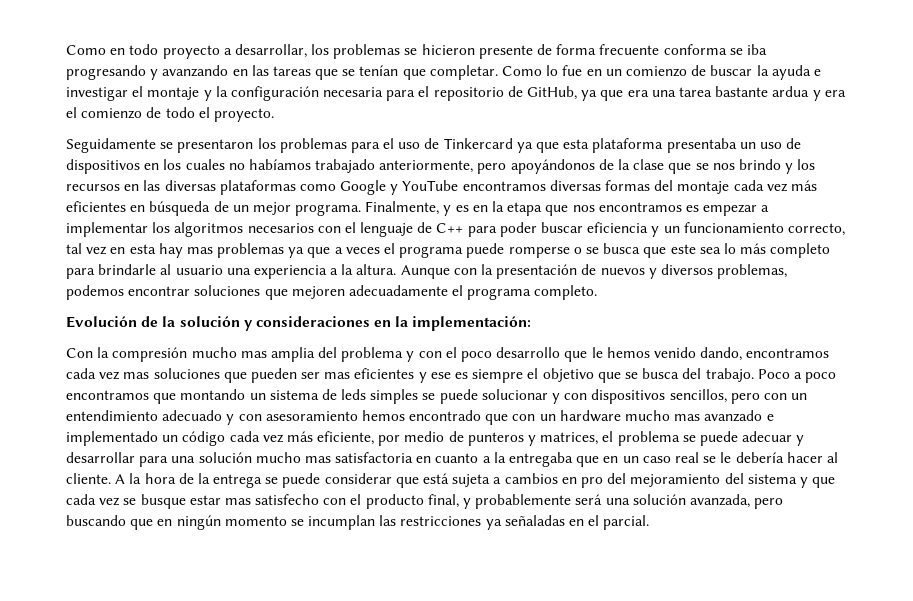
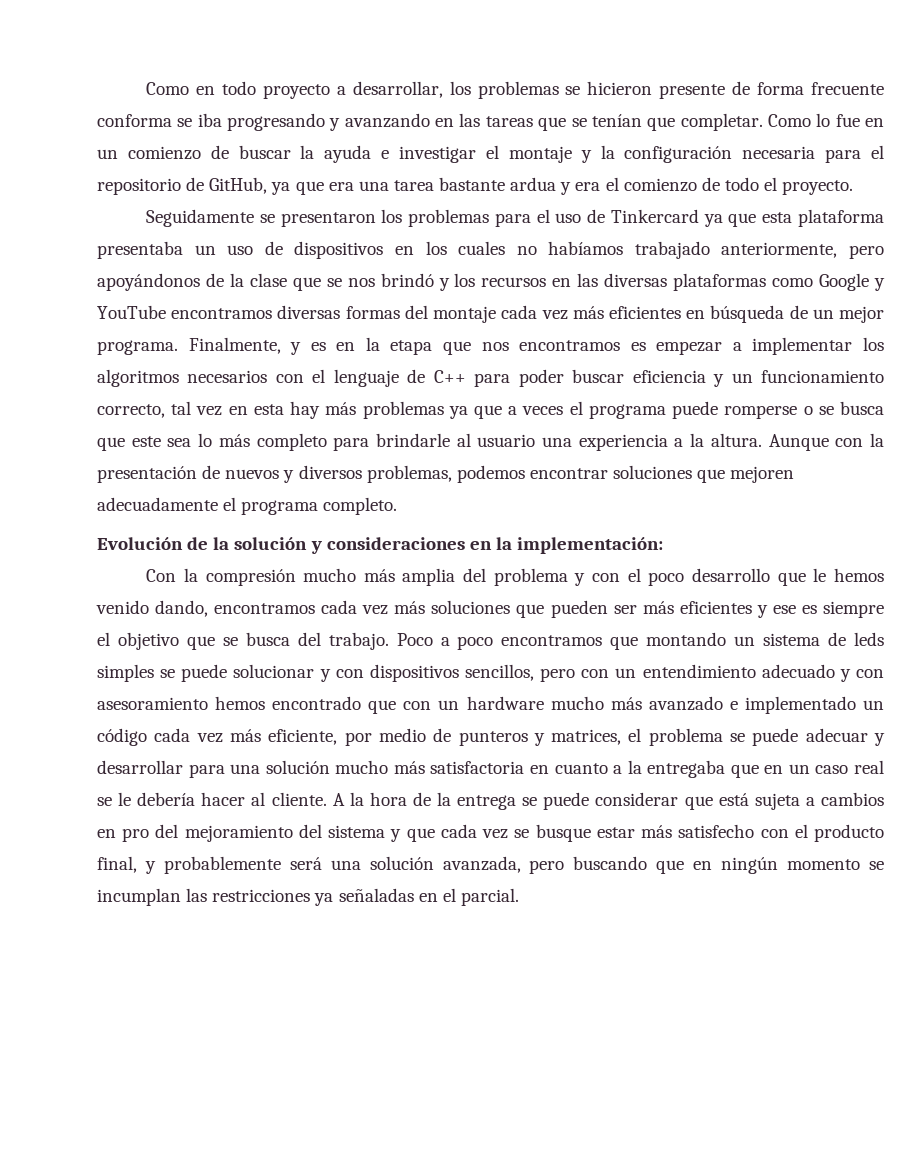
- Seguidamente se presentaron los problemas para el uso de Tinkercard ya que esta plataforma presentaba un uso de dispositivos en los cuales no habíamos trabajado anteriormente, pero apoyándonos de la clase que se nos brindo y los recursos en las diversas plataformas como Google y YouTube encontramos diversas formas del montaje cada vez más eficientes en búsqueda de un mejor programa.
+ Seguidamente se presentaron los problemas para el uso de Tinkercard ya que esta plataforma presentaba un uso de dispositivos en los cuales no habíamos trabajado anteriormente, pero apoyándonos de la clase que se nos brindó y los recursos en las diversas plataformas como Google y YouTube encontramos diversas formas del montaje cada vez más eficientes en búsqueda de un mejor programa.
- Finalmente, y es en la etapa que nos encontramos es empezar a implementar los algoritmos necesarios con el lenguaje de C++ para poder buscar eficiencia y un funcionamiento correcto, tal vez en esta hay mas problemas ya que a veces el programa puede romperse o se busca que este sea lo más completo para brindarle al usuario una experiencia a la altura.
+ Finalmente, y es en la etapa que nos encontramos es empezar a implementar los algoritmos necesarios con el lenguaje de C++ para poder buscar eficiencia y un funcionamiento correcto, tal vez en esta hay más problemas ya que a veces el programa puede romperse o se busca que este sea lo más completo para brindarle al usuario una experiencia a la altura.
- Con la compresión mucho mas amplia del problema y con el poco desarrollo que le hemos venido dando, encontramos cada vez mas soluciones que pueden ser mas eficientes y ese es siempre el objetivo que se busca del trabajo.
+ Con la compresión mucho más amplia del problema y con el poco desarrollo que le hemos venido dando, encontramos cada vez más soluciones que pueden ser más eficientes y ese es siempre el objetivo que se busca del trabajo.
- Poco a poco encontramos que montando un sistema de leds simples se puede solucionar y con dispositivos sencillos, pero con un entendimiento adecuado y con asesoramiento hemos encontrado que con un hardware mucho mas avanzado e implementado un código cada vez más eficiente, por medio de punteros y matrices, el problema se puede adecuar y desarrollar para una solución mucho mas satisfactoria en cuanto a la entregaba que en un caso real se le debería hacer al cliente.
+ Poco a poco encontramos que montando un sistema de leds simples se puede solucionar y con dispositivos sencillos, pero con un entendimiento adecuado y con asesoramiento hemos encontrado que con un hardware mucho más avanzado e implementado un código cada vez más eficiente, por medio de punteros y matrices, el problema se puede adecuar y desarrollar para una solución mucho más satisfactoria en cuanto a la entregaba que en un caso real se le debería hacer al cliente.
- A la hora de la entrega se puede considerar que está sujeta a cambios en pro del mejoramiento del sistema y que cada vez se busque estar mas satisfecho con el producto final, y probablemente será una solución avanzada, pero buscando que en ningún momento se incumplan las restricciones ya señaladas en el parcial.
+ A la hora de la entrega se puede considerar que está sujeta a cambios en pro del mejoramiento del sistema y que cada vez se busque estar más satisfecho con el producto final, y probablemente será una solución avanzada, pero buscando que en ningún momento se incumplan las restricciones ya señaladas en el parcial.

